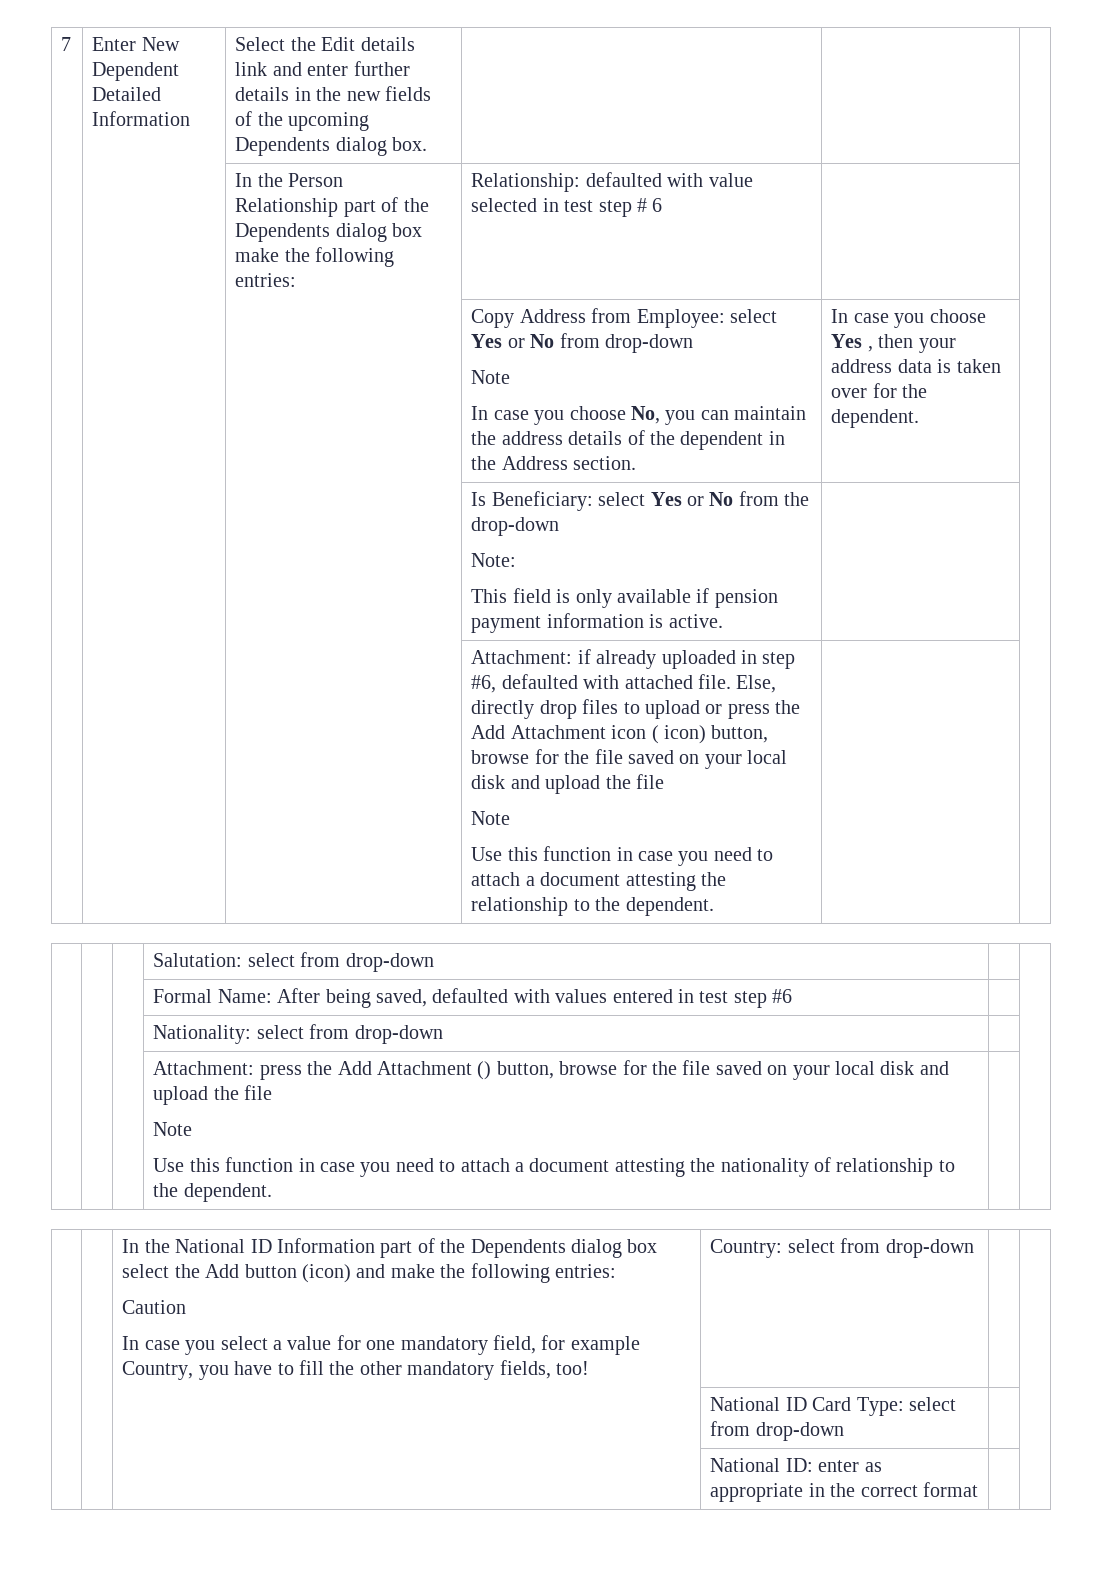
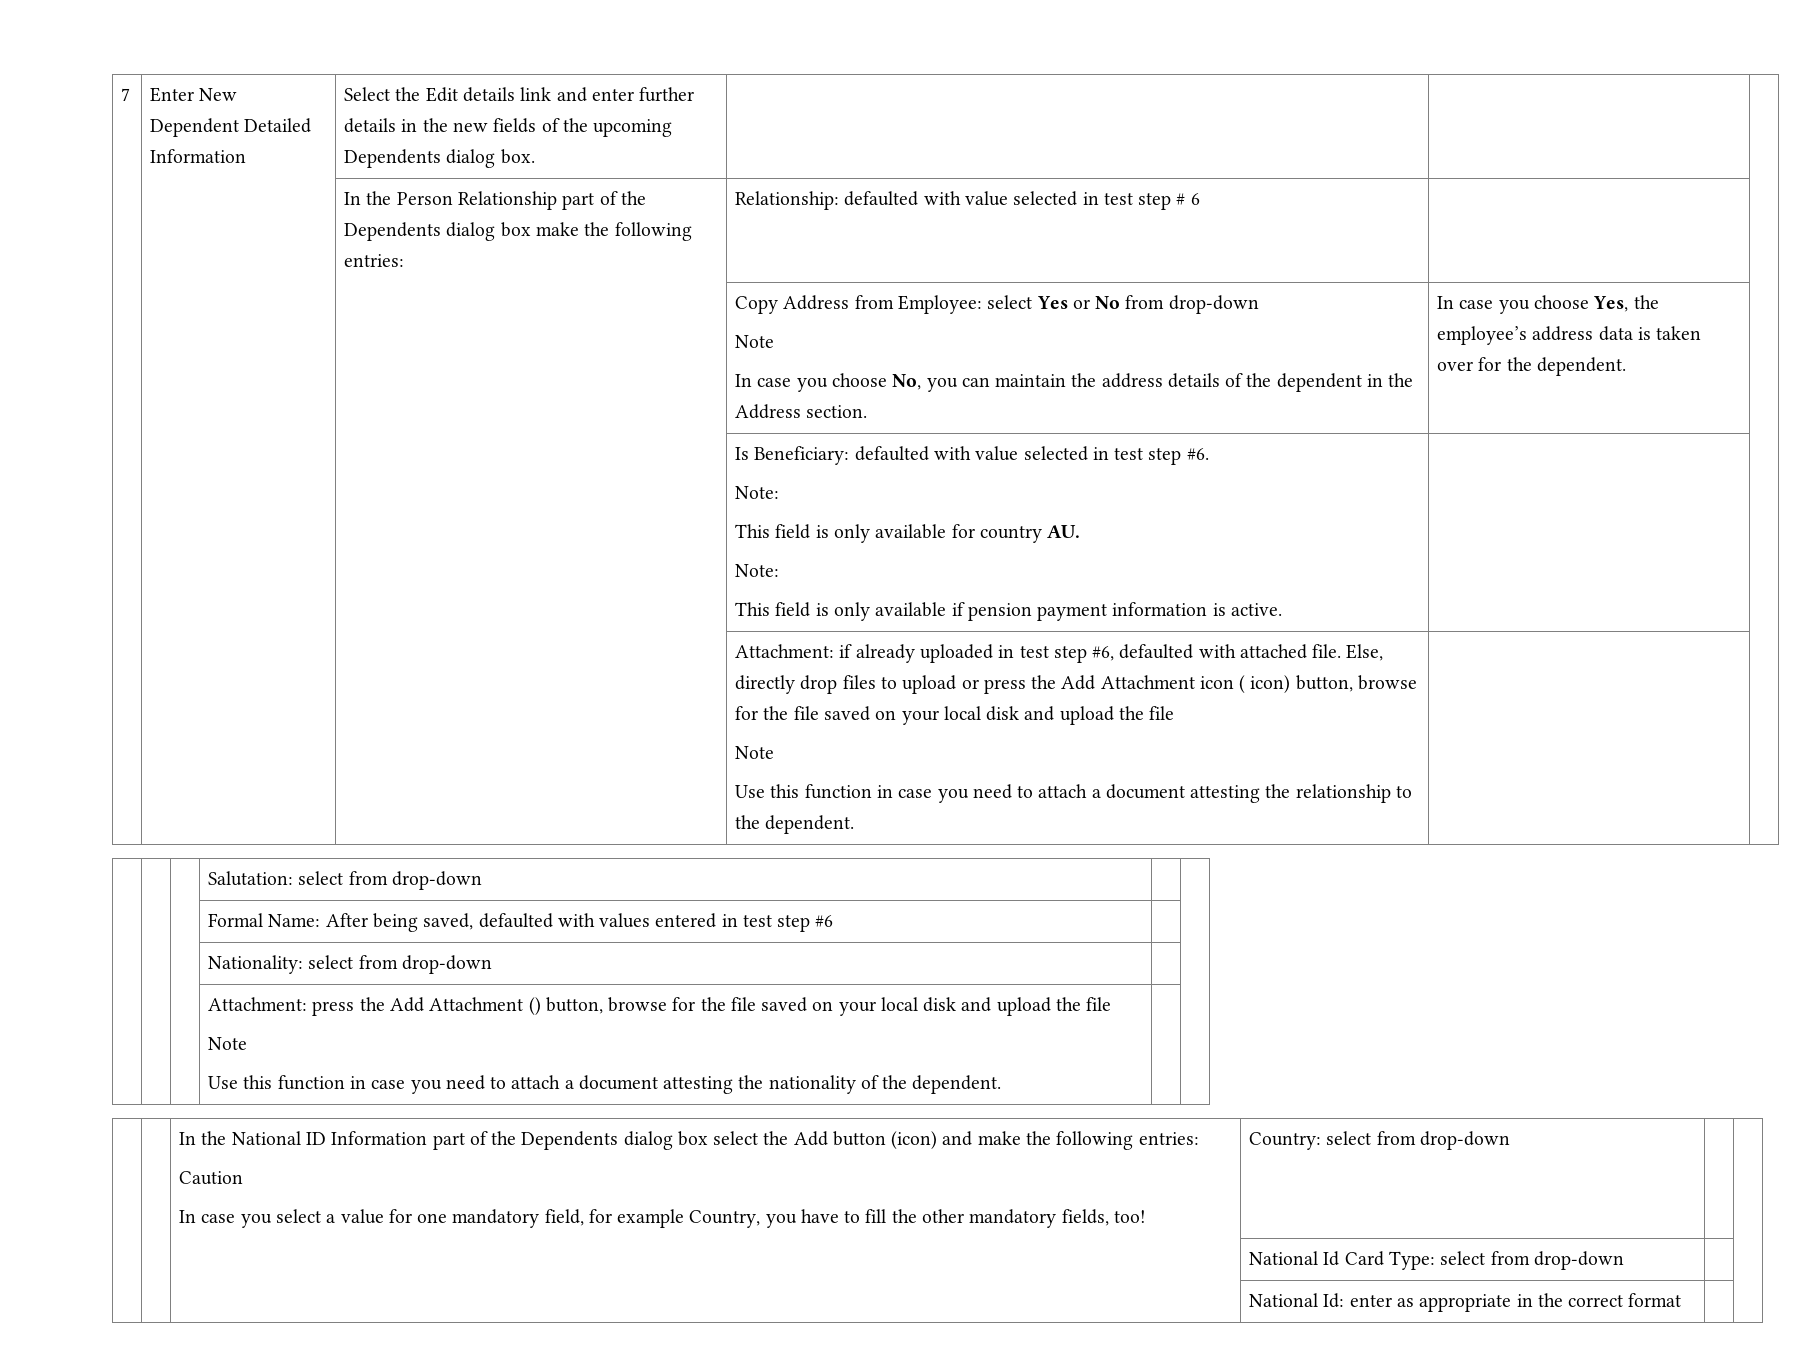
- In case you choose Yes , then your address data is taken over for the dependent.
+ In case you choose Yes, the employee’s address data is taken over for the dependent.
- | | | Is Beneficiary: select Yes or No from the drop-down
+ | | | Is Beneficiary: defaulted with value selected in test step #6.
+ Note:
+ This field is only available for country AU.
- Attachment: if already uploaded in step #6, defaulted with attached file.
+ Attachment: if already uploaded in test step #6, defaulted with attached file.
  | | | Attachment: press the Add Attachment () button, browse for the file saved on your local disk and upload the file
  Note
- Use this function in case you need to attach a document attesting the nationality of relationship to the dependent. | |
+ Use this function in case you need to attach a document attesting the nationality of the dependent. | |
- | | | National ID Card Type: select from drop-down | |
+ | | | National Id Card Type: select from drop-down | |
- | | | National ID: enter as appropriate in the correct format | |
+ | | | National Id: enter as appropriate in the correct format | |

